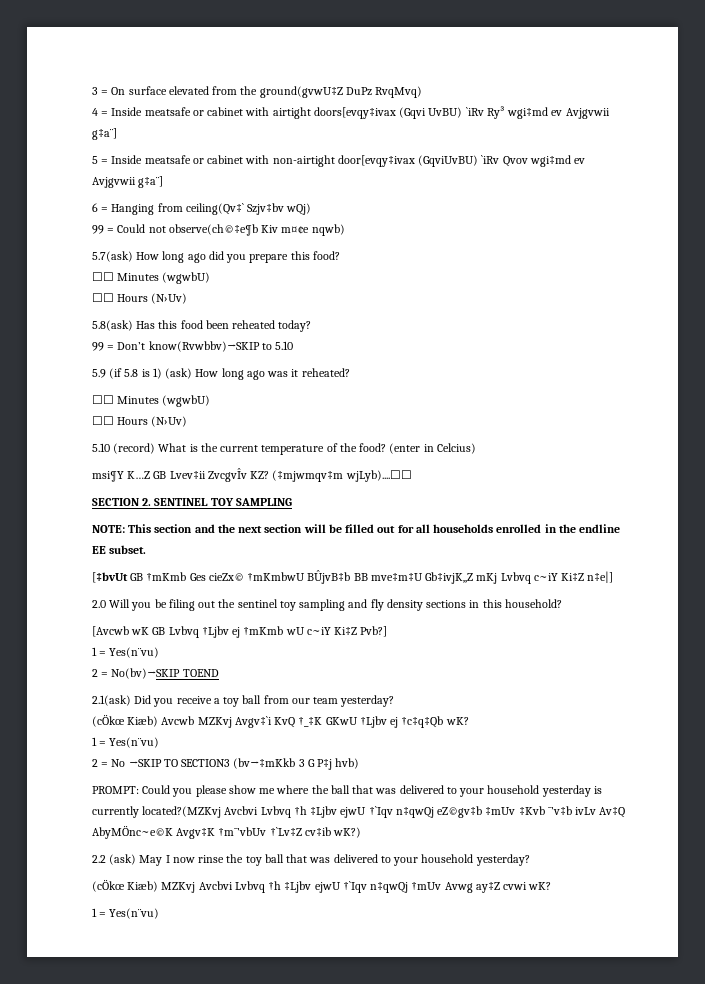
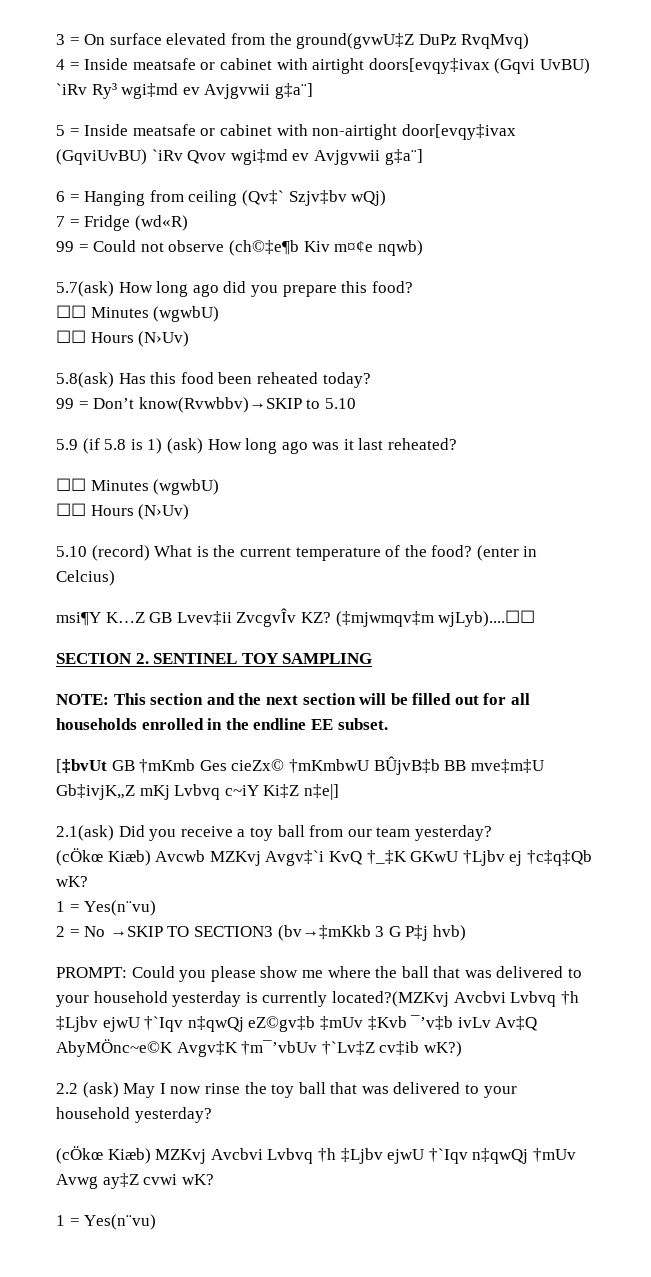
- 6 = Hanging from ceiling(Qv‡` Szjv‡bv wQj)
+ 6 = Hanging from ceiling (Qv‡` Szjv‡bv wQj)
+ 7 = Fridge (wd«R)
- 99 = Could not observe(ch©‡e¶b Kiv m¤¢e nqwb)
+ 99 = Could not observe (ch©‡e¶b Kiv m¤¢e nqwb)
- 5.9 (if 5.8 is 1) (ask) How long ago was it reheated?
+ 5.9 (if 5.8 is 1) (ask) How long ago was it last reheated?
- 2.0 Will you be filing out the sentinel toy sampling and fly density sections in this household?
- [Avcwb wK GB Lvbvq †Ljbv ej †mKmb wU c~iY Ki‡Z Pvb?]
- 1 = Yes(n¨vu)
- 2 = No(bv)→SKIP TOEND

